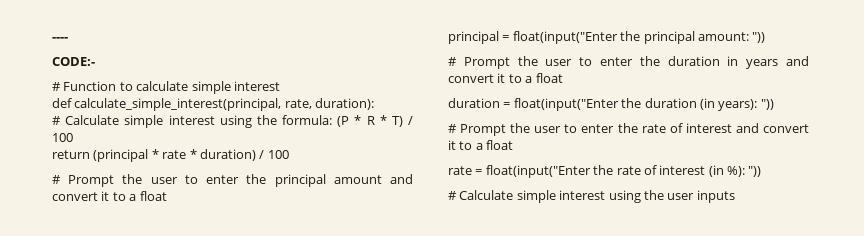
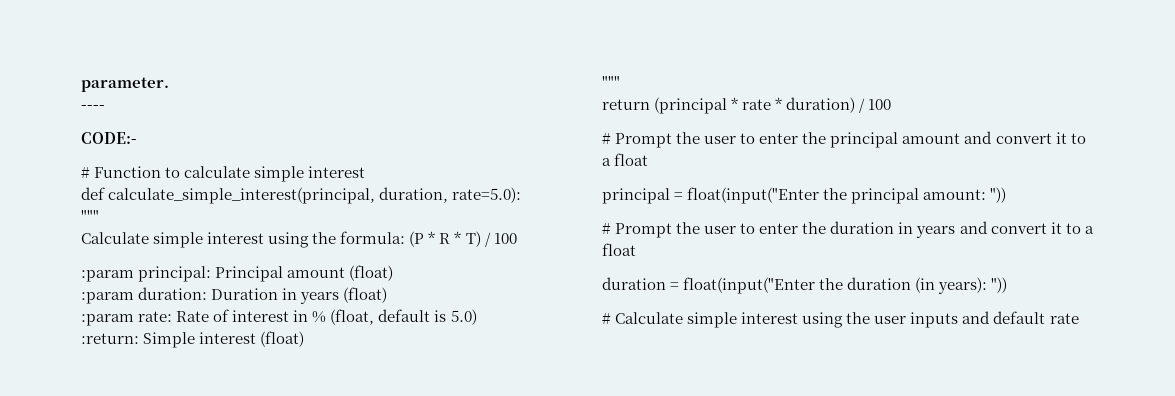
+ parameter.
- def calculate_simple_interest(principal, rate, duration):
- # Calculate simple interest using the formula: (P * R * T) / 100
+ def calculate_simple_interest(principal, duration, rate=5.0):
+ """
+ Calculate simple interest using the formula: (P * R * T) / 100
+ :param principal: Principal amount (float)
+ :param duration: Duration in years (float)
+ :param rate: Rate of interest in % (float, default is 5.0)
+ :return: Simple interest (float)
+ """
- # Prompt the user to enter the rate of interest and convert it to a float
- rate = float(input("Enter the rate of interest (in %): "))
- # Calculate simple interest using the user inputs
+ # Calculate simple interest using the user inputs and default rate

